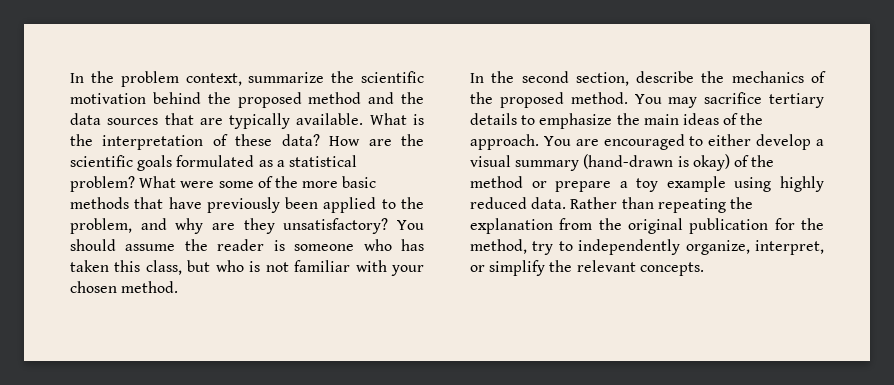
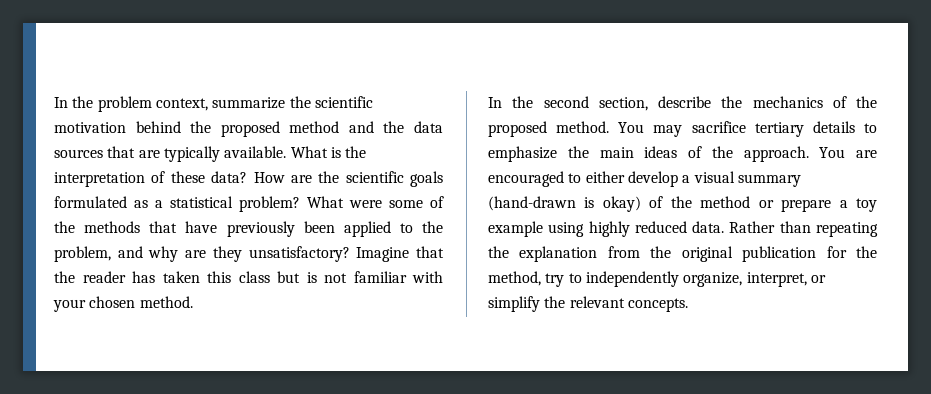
- What were some of the more basic methods that have previously been applied to the problem, and why are they unsatisfactory?
+ What were some of the methods that have previously been applied to the problem, and why are they unsatisfactory?
- You should assume the reader is someone who has taken this class, but who is not familiar with your chosen method.
+ Imagine that the reader has taken this class but is not familiar with your chosen method.

